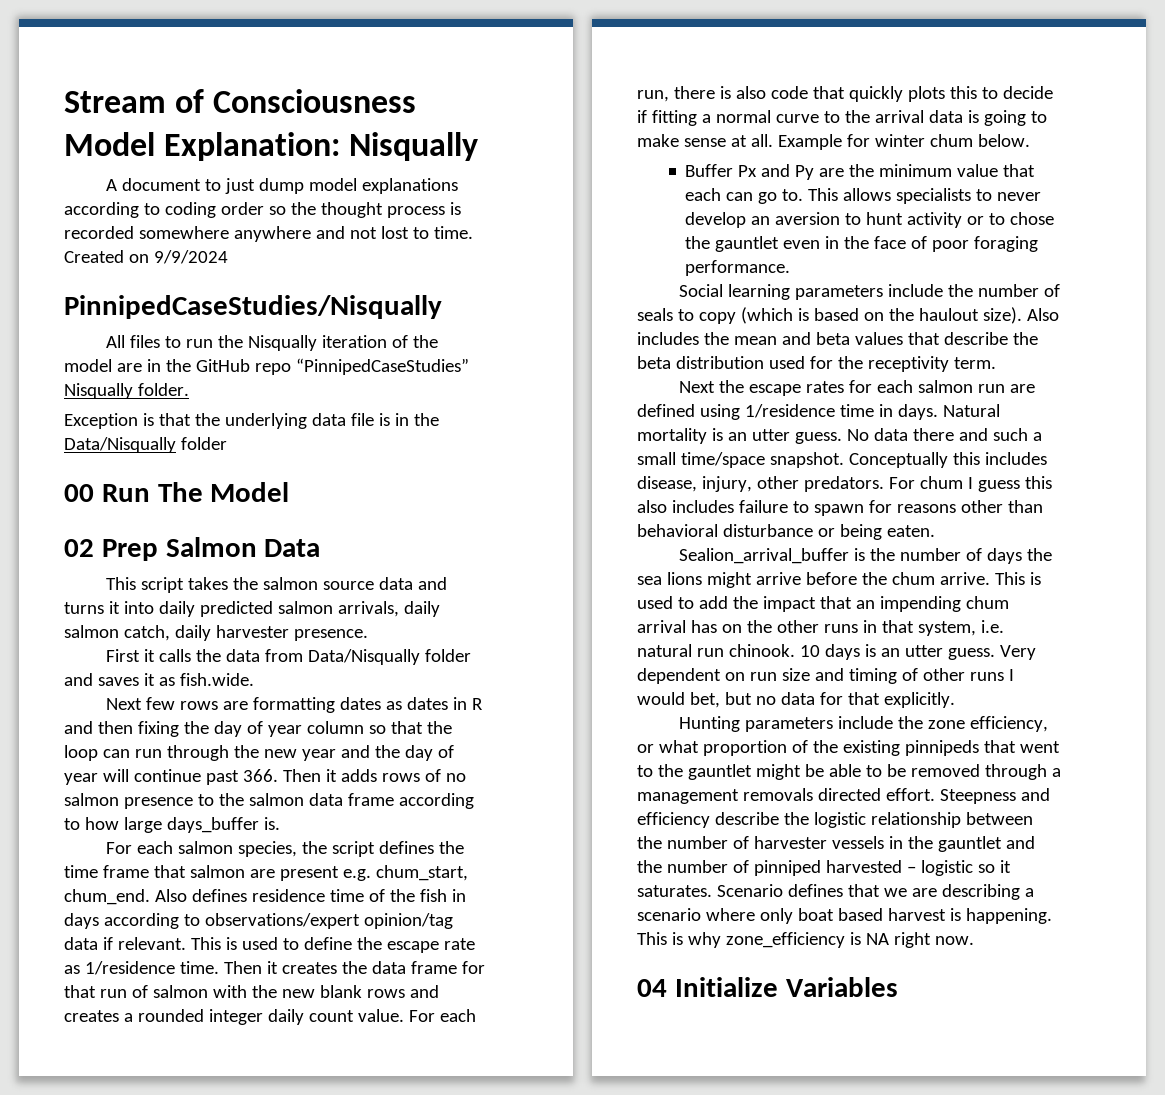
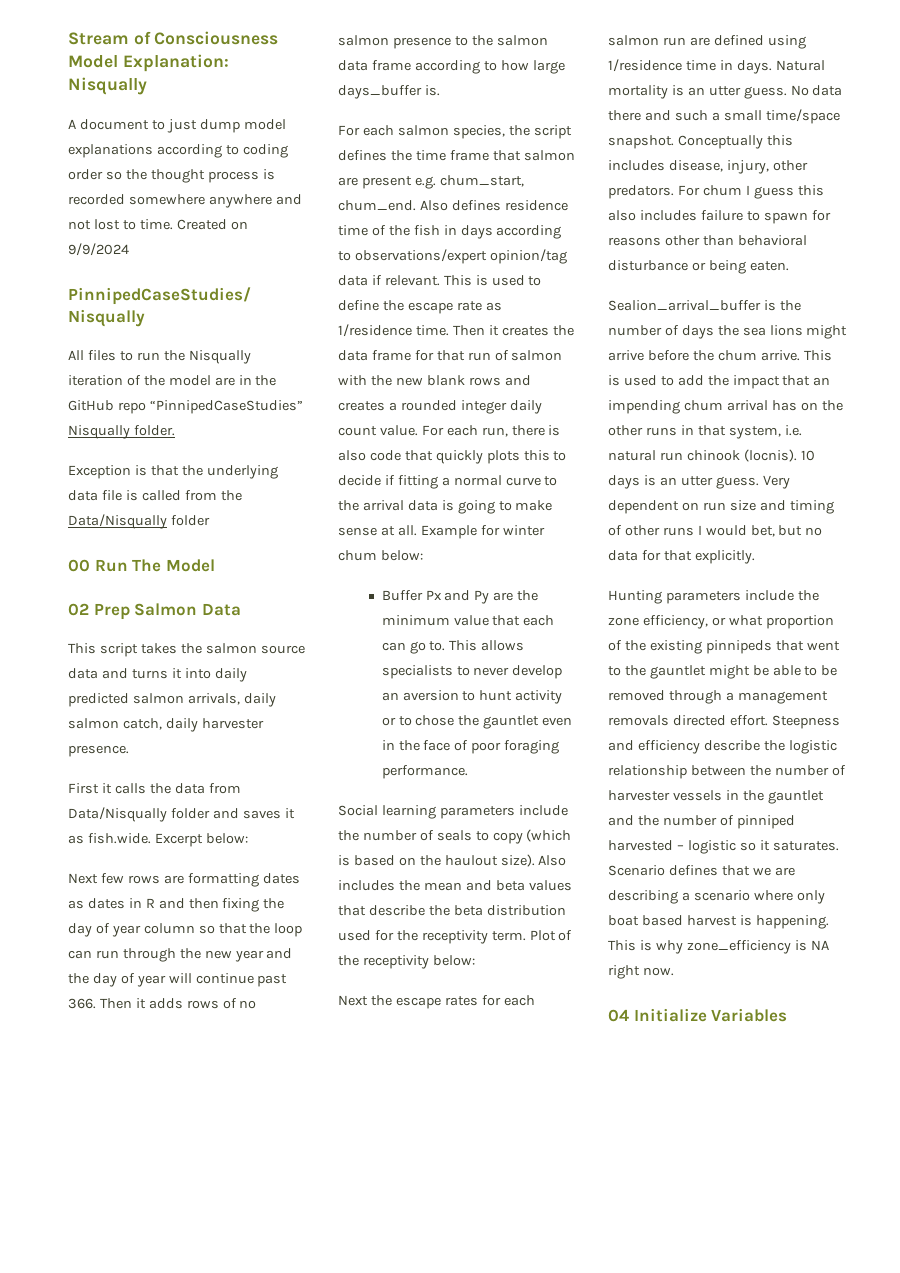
- Exception is that the underlying data file is in the Data/Nisqually folder
+ Exception is that the underlying data file is called from the Data/Nisqually folder
- First it calls the data from Data/Nisqually folder and saves it as fish.wide.
+ First it calls the data from Data/Nisqually folder and saves it as fish.wide. Excerpt below:
- Example for winter chum below.
+ Example for winter chum below:
+ Plot of the receptivity below:
- This is used to add the impact that an impending chum arrival has on the other runs in that system, i.e. natural run chinook.
+ This is used to add the impact that an impending chum arrival has on the other runs in that system, i.e. natural run chinook (locnis).

